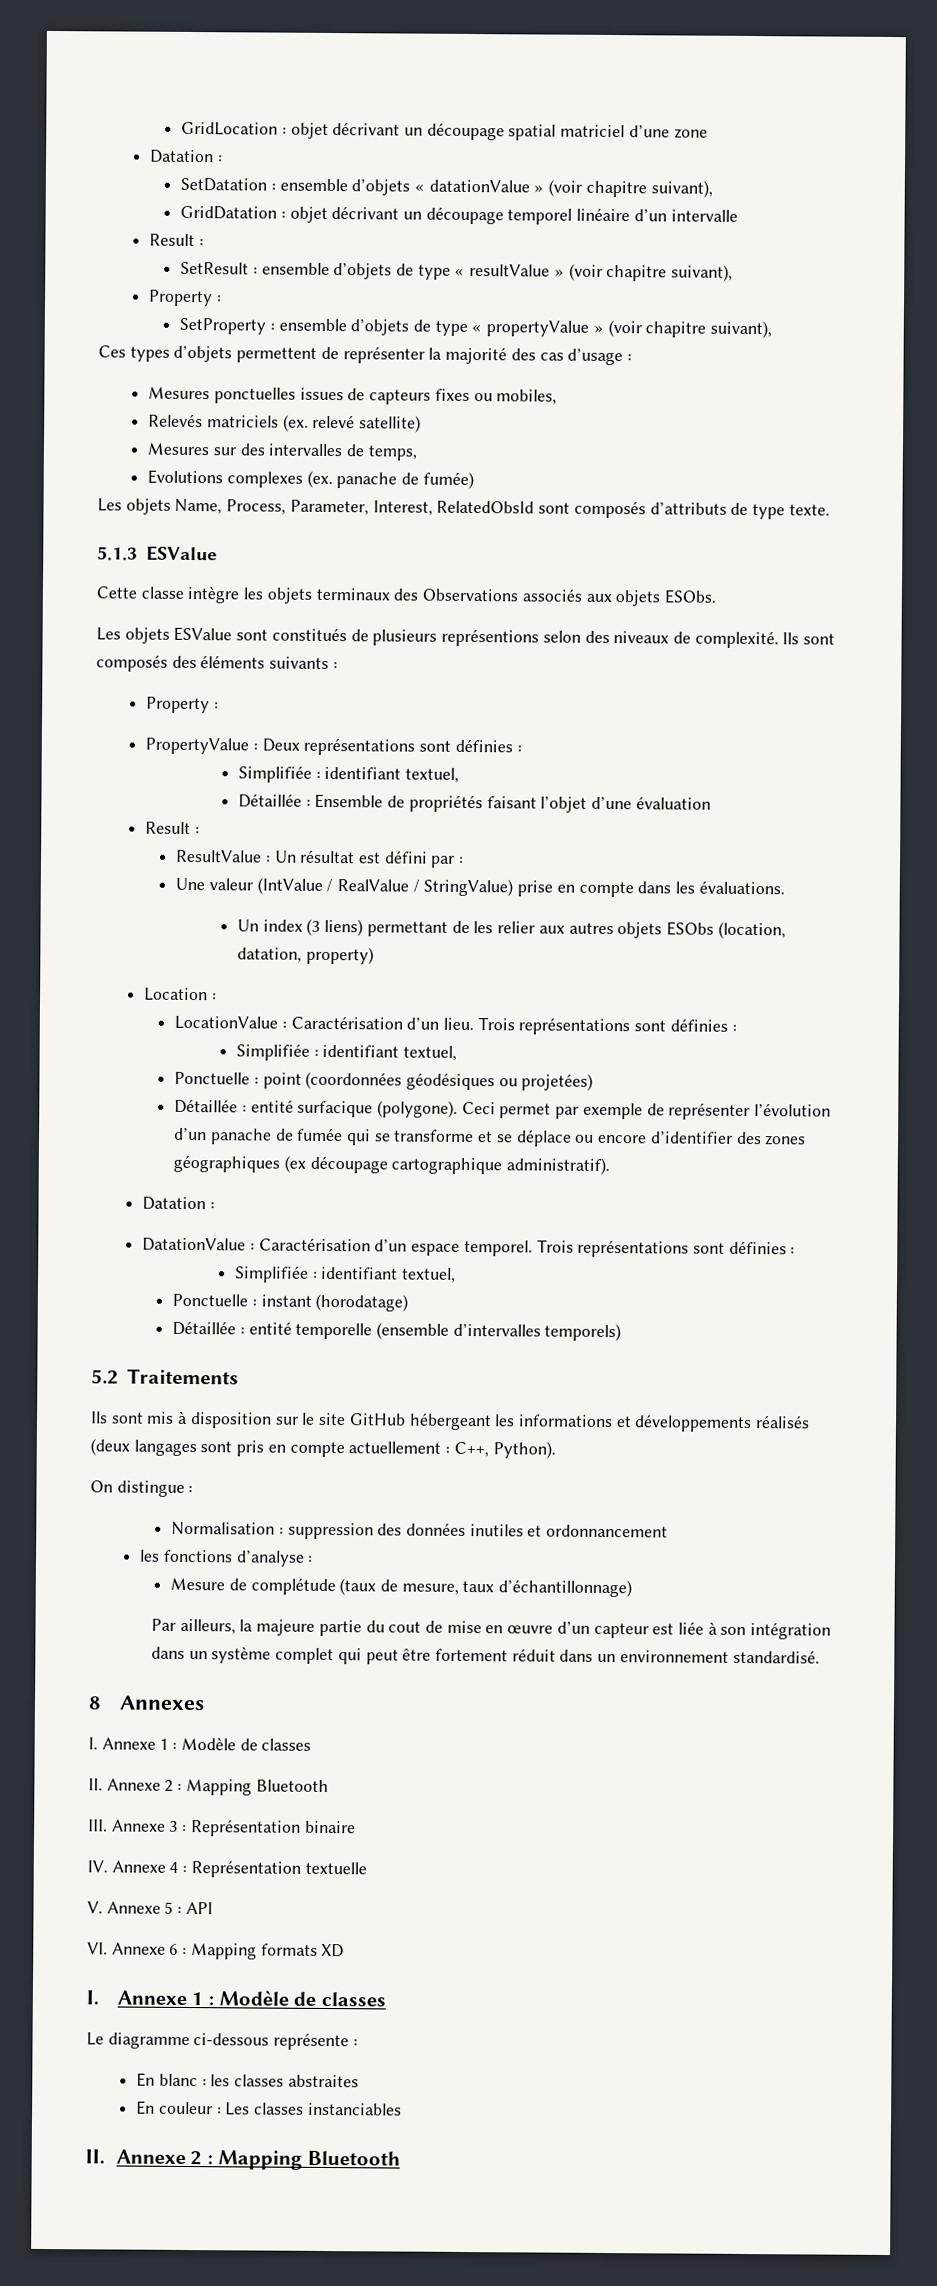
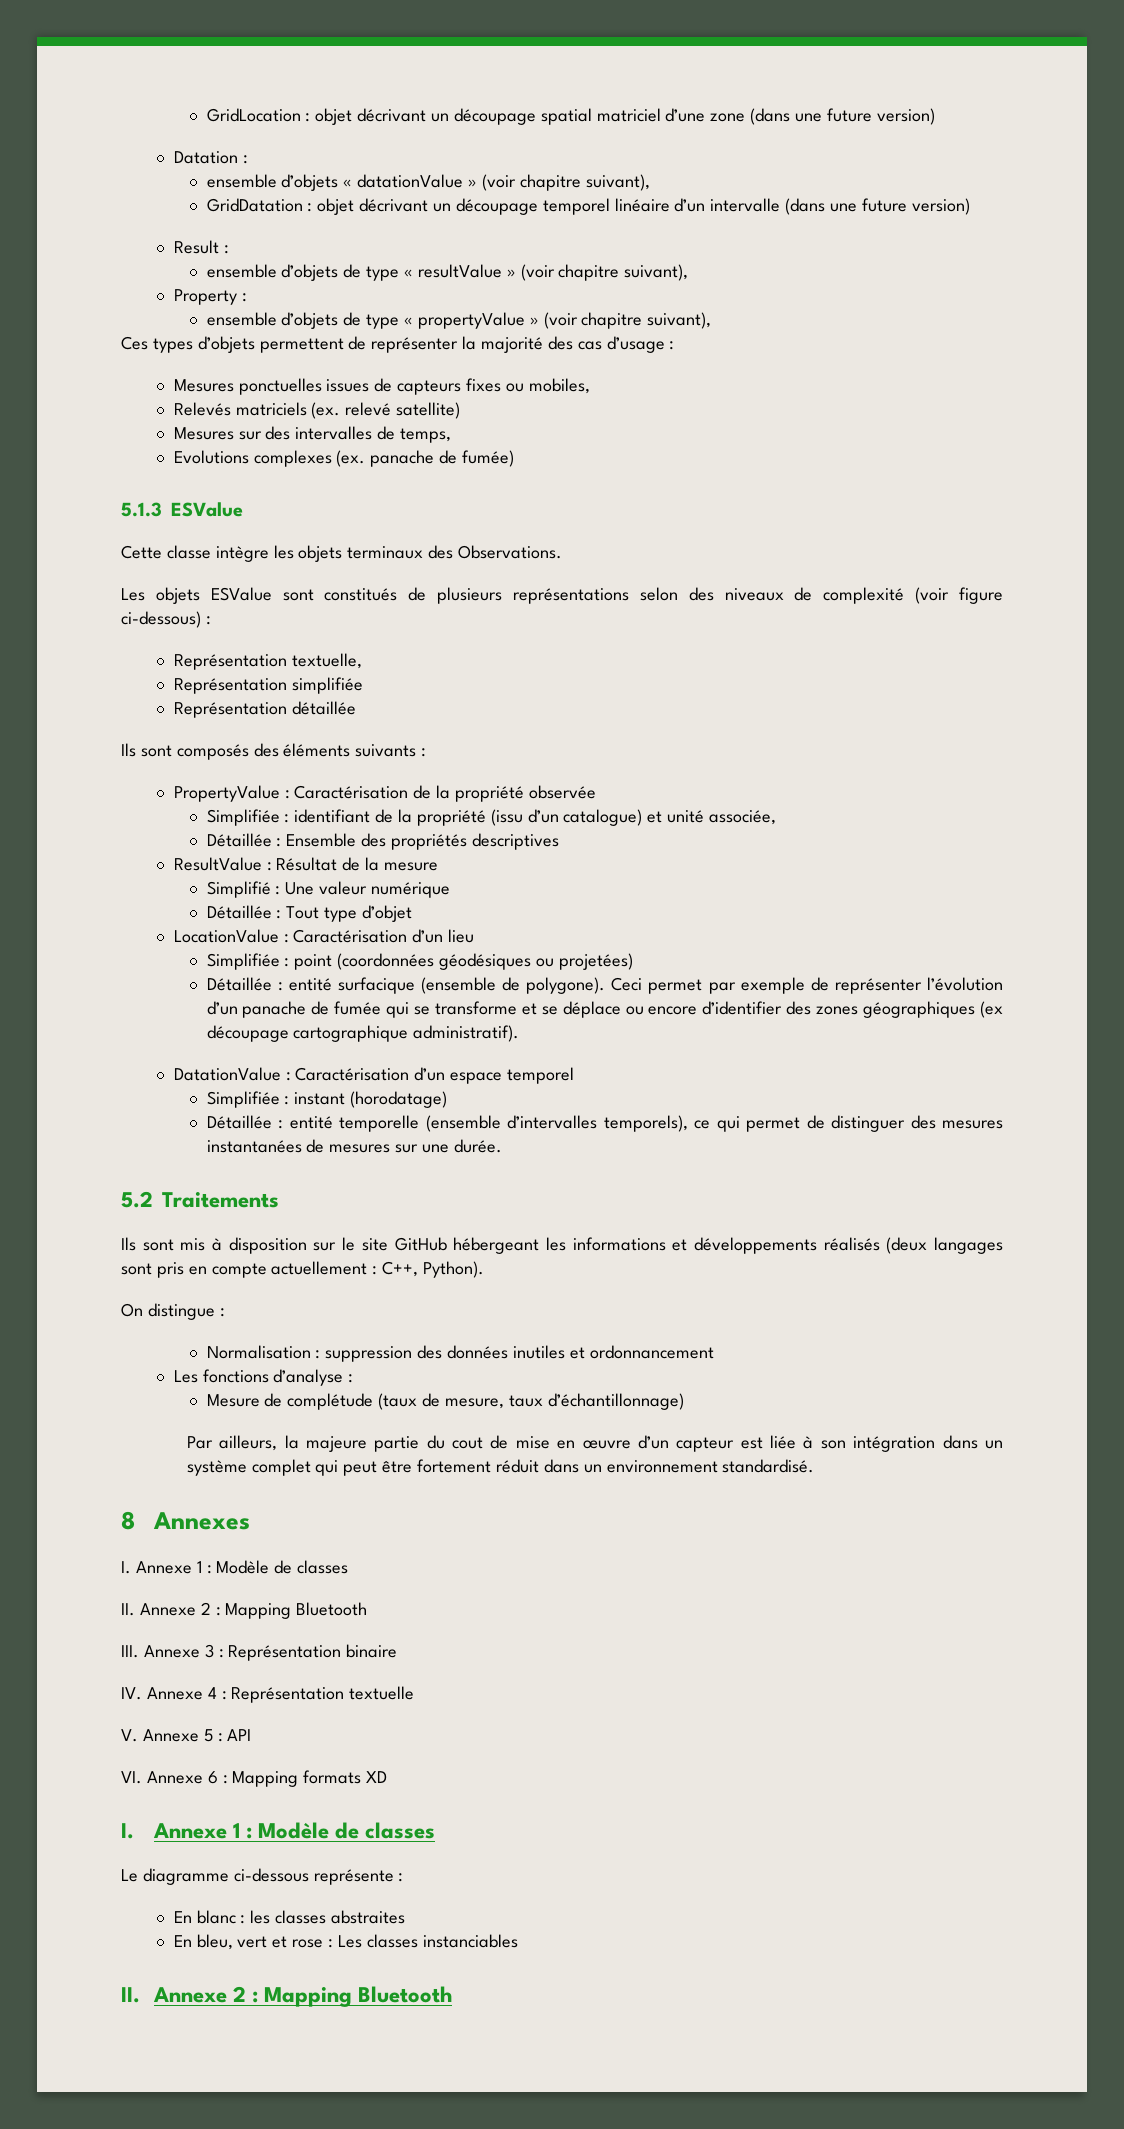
- GridLocation : objet décrivant un découpage spatial matriciel d’une zone
+ GridLocation : objet décrivant un découpage spatial matriciel d’une zone (dans une future version)
  Datation :
- SetDatation : ensemble d’objets « datationValue » (voir chapitre suivant),
+ ensemble d’objets « datationValue » (voir chapitre suivant),
- GridDatation : objet décrivant un découpage temporel linéaire d’un intervalle
+ GridDatation : objet décrivant un découpage temporel linéaire d’un intervalle (dans une future version)
  Result :
- SetResult : ensemble d’objets de type « resultValue » (voir chapitre suivant),
+ ensemble d’objets de type « resultValue » (voir chapitre suivant),
- SetProperty : ensemble d’objets de type « propertyValue » (voir chapitre suivant),
+ ensemble d’objets de type « propertyValue » (voir chapitre suivant),
- Les objets Name, Process, Parameter, Interest, RelatedObsId sont composés d’attributs de type texte.
- Cette classe intègre les objets terminaux des Observations associés aux objets ESObs.
+ Cette classe intègre les objets terminaux des Observations.
- Les objets ESValue sont constitués de plusieurs représentions selon des niveaux de complexité. Ils sont composés des éléments suivants :
- Property :
+ Les objets ESValue sont constitués de plusieurs représentations selon des niveaux de complexité (voir figure ci-dessous) :
+ Représentation textuelle,
+ Représentation simplifiée
+ Représentation détaillée
+ Ils sont composés des éléments suivants :
- PropertyValue : Deux représentations sont définies :
- Simplifiée : identifiant textuel,
- Détaillée : Ensemble de propriétés faisant l’objet d’une évaluation
- Result :
- ResultValue : Un résultat est défini par :
- Une valeur (IntValue / RealValue / StringValue) prise en compte dans les évaluations.
- Un index (3 liens) permettant de les relier aux autres objets ESObs (location, datation, property)
- Location :
- LocationValue : Caractérisation d’un lieu. Trois représentations sont définies :
- Simplifiée : identifiant textuel,
- Ponctuelle : point (coordonnées géodésiques ou projetées)
+ PropertyValue : Caractérisation de la propriété observée
+ Simplifiée : identifiant de la propriété (issu d’un catalogue) et unité associée,
+ Détaillée : Ensemble des propriétés descriptives
+ ResultValue : Résultat de la mesure
+ Simplifié : Une valeur numérique
+ Détaillée : Tout type d’objet
+ LocationValue : Caractérisation d’un lieu
+ Simplifiée : point (coordonnées géodésiques ou projetées)
- Détaillée : entité surfacique (polygone).
+ Détaillée : entité surfacique (ensemble de polygone).
  Ceci permet par exemple de représenter l’évolution d’un panache de fumée qui se transforme et se déplace ou encore d’identifier des zones géographiques (ex découpage cartographique administratif).
- Datation :
- DatationValue : Caractérisation d’un espace temporel. Trois représentations sont définies :
- Simplifiée : identifiant textuel,
- Ponctuelle : instant (horodatage)
+ DatationValue : Caractérisation d’un espace temporel
+ Simplifiée : instant (horodatage)
- Détaillée : entité temporelle (ensemble d’intervalles temporels)
+ Détaillée : entité temporelle (ensemble d’intervalles temporels), ce qui permet de distinguer des mesures instantanées de mesures sur une durée.
- les fonctions d’analyse :
+ Les fonctions d’analyse :
- En couleur : Les classes instanciables
+ En bleu, vert et rose : Les classes instanciables

